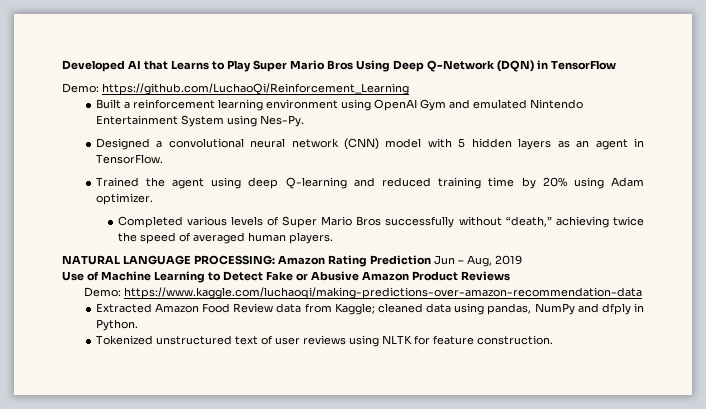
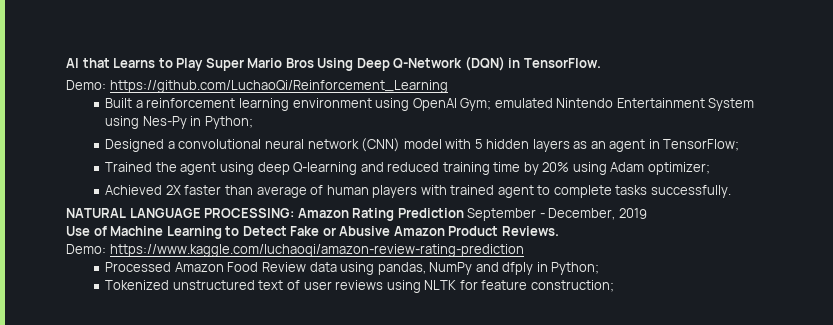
- Developed AI that Learns to Play Super Mario Bros Using Deep Q-Network (DQN) in TensorFlow
+ AI that Learns to Play Super Mario Bros Using Deep Q-Network (DQN) in TensorFlow.
- Built a reinforcement learning environment using OpenAI Gym and emulated Nintendo Entertainment System using Nes-Py.
+ Built a reinforcement learning environment using OpenAI Gym; emulated Nintendo Entertainment System using Nes-Py in Python;
- Designed a convolutional neural network (CNN) model with 5 hidden layers as an agent in TensorFlow.
+ Designed a convolutional neural network (CNN) model with 5 hidden layers as an agent in TensorFlow;
- Trained the agent using deep Q-learning and reduced training time by 20% using Adam optimizer.
- Completed various levels of Super Mario Bros successfully without “death,” achieving twice the speed of averaged human players.
+ Trained the agent using deep Q-learning and reduced training time by 20% using Adam optimizer;
+ Achieved 2X faster than average of human players with trained agent to complete tasks successfully.
- NATURAL LANGUAGE PROCESSING: Amazon Rating Prediction Jun – Aug, 2019
+ NATURAL LANGUAGE PROCESSING: Amazon Rating Prediction September - December, 2019
- Use of Machine Learning to Detect Fake or Abusive Amazon Product Reviews
- Demo: https://www.kaggle.com/luchaoqi/making-predictions-over-amazon-recommendation-data
- Extracted Amazon Food Review data from Kaggle; cleaned data using pandas, NumPy and dfply in Python.
+ Use of Machine Learning to Detect Fake or Abusive Amazon Product Reviews.
+ Demo: https://www.kaggle.com/luchaoqi/amazon-review-rating-prediction
+ Processed Amazon Food Review data using pandas, NumPy and dfply in Python;
- Tokenized unstructured text of user reviews using NLTK for feature construction.
+ Tokenized unstructured text of user reviews using NLTK for feature construction;

